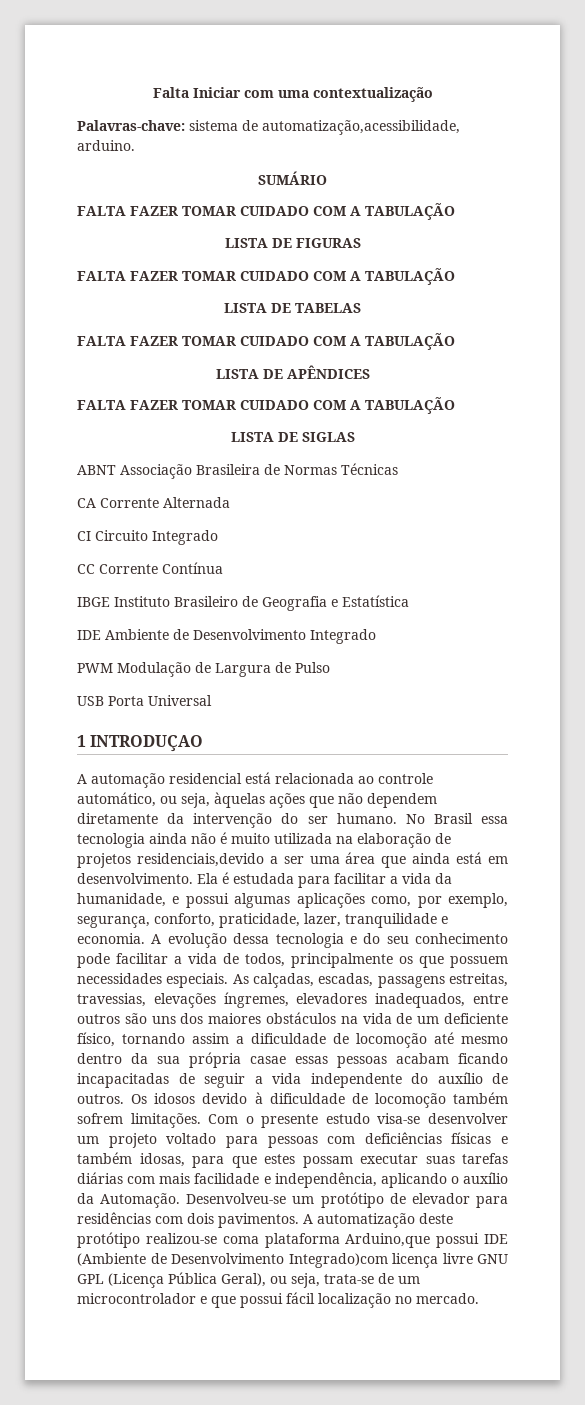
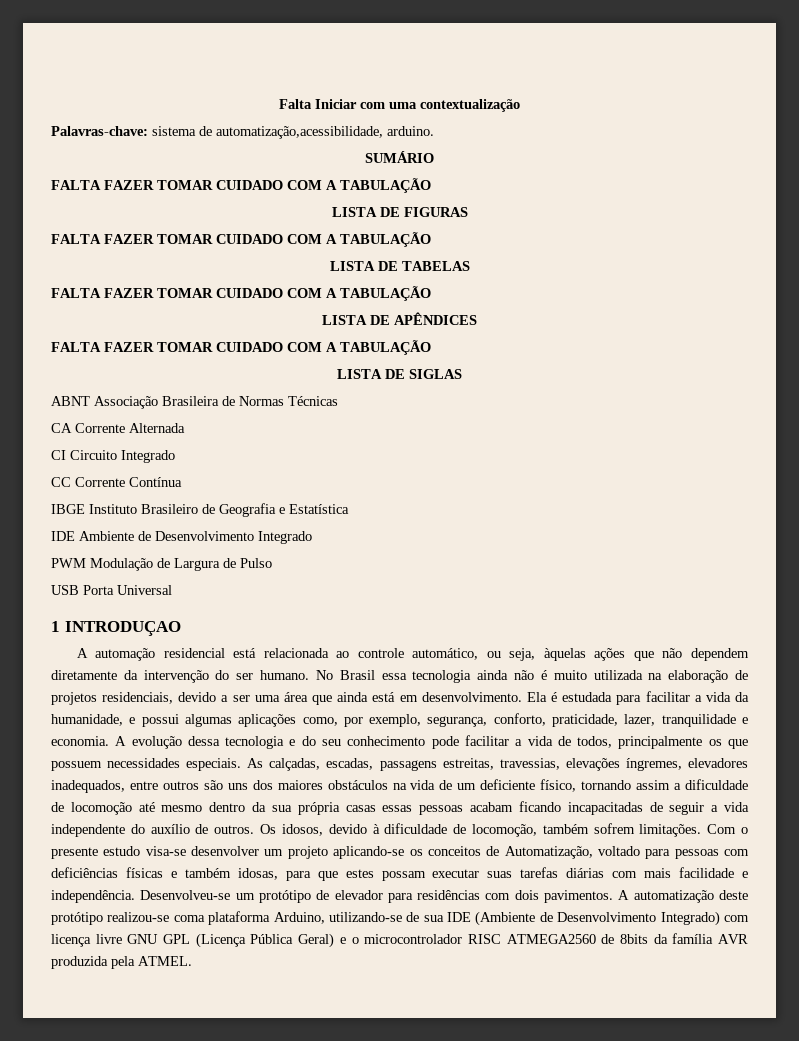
- No Brasil essa tecnologia ainda não é muito utilizada na elaboração de projetos residenciais,devido a ser uma área que ainda está em desenvolvimento.
+ No Brasil essa tecnologia ainda não é muito utilizada na elaboração de projetos residenciais, devido a ser uma área que ainda está em desenvolvimento.
- As calçadas, escadas, passagens estreitas, travessias, elevações íngremes, elevadores inadequados, entre outros são uns dos maiores obstáculos na vida de um deficiente físico, tornando assim a dificuldade de locomoção até mesmo dentro da sua própria casae essas pessoas acabam ficando incapacitadas de seguir a vida independente do auxílio de outros.
+ As calçadas, escadas, passagens estreitas, travessias, elevações íngremes, elevadores inadequados, entre outros são uns dos maiores obstáculos na vida de um deficiente físico, tornando assim a dificuldade de locomoção até mesmo dentro da sua própria casas essas pessoas acabam ficando incapacitadas de seguir a vida independente do auxílio de outros.
- Os idosos devido à dificuldade de locomoção também sofrem limitações.
+ Os idosos, devido à dificuldade de locomoção, também sofrem limitações.
- Com o presente estudo visa-se desenvolver um projeto voltado para pessoas com deficiências físicas e também idosas, para que estes possam executar suas tarefas diárias com mais facilidade e independência, aplicando o auxílio da Automação.
+ Com o presente estudo visa-se desenvolver um projeto aplicando-se os conceitos de Automatização, voltado para pessoas com deficiências físicas e também idosas, para que estes possam executar suas tarefas diárias com mais facilidade e independência.
- A automatização deste protótipo realizou-se coma plataforma Arduino,que possui IDE (Ambiente de Desenvolvimento Integrado)com licença livre GNU GPL (Licença Pública Geral), ou seja, trata-se de um microcontrolador e que possui fácil localização no mercado.
+ A automatização deste protótipo realizou-se coma plataforma Arduino, utilizando-se de sua IDE (Ambiente de Desenvolvimento Integrado) com licença livre GNU GPL (Licença Pública Geral) e o microcontrolador RISC ATMEGA2560 de 8bits da família AVR produzida pela ATMEL.

